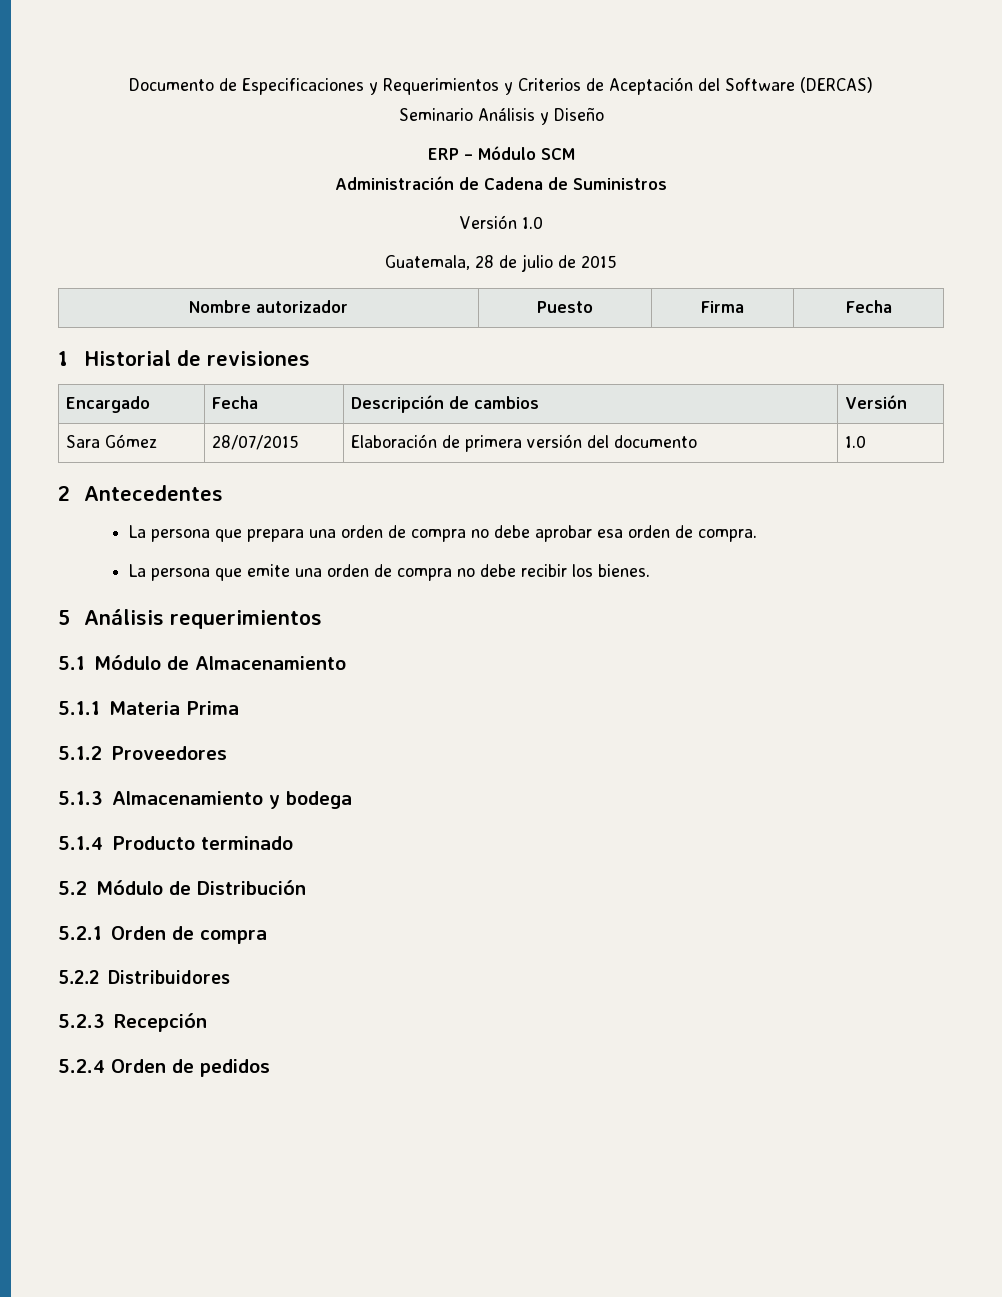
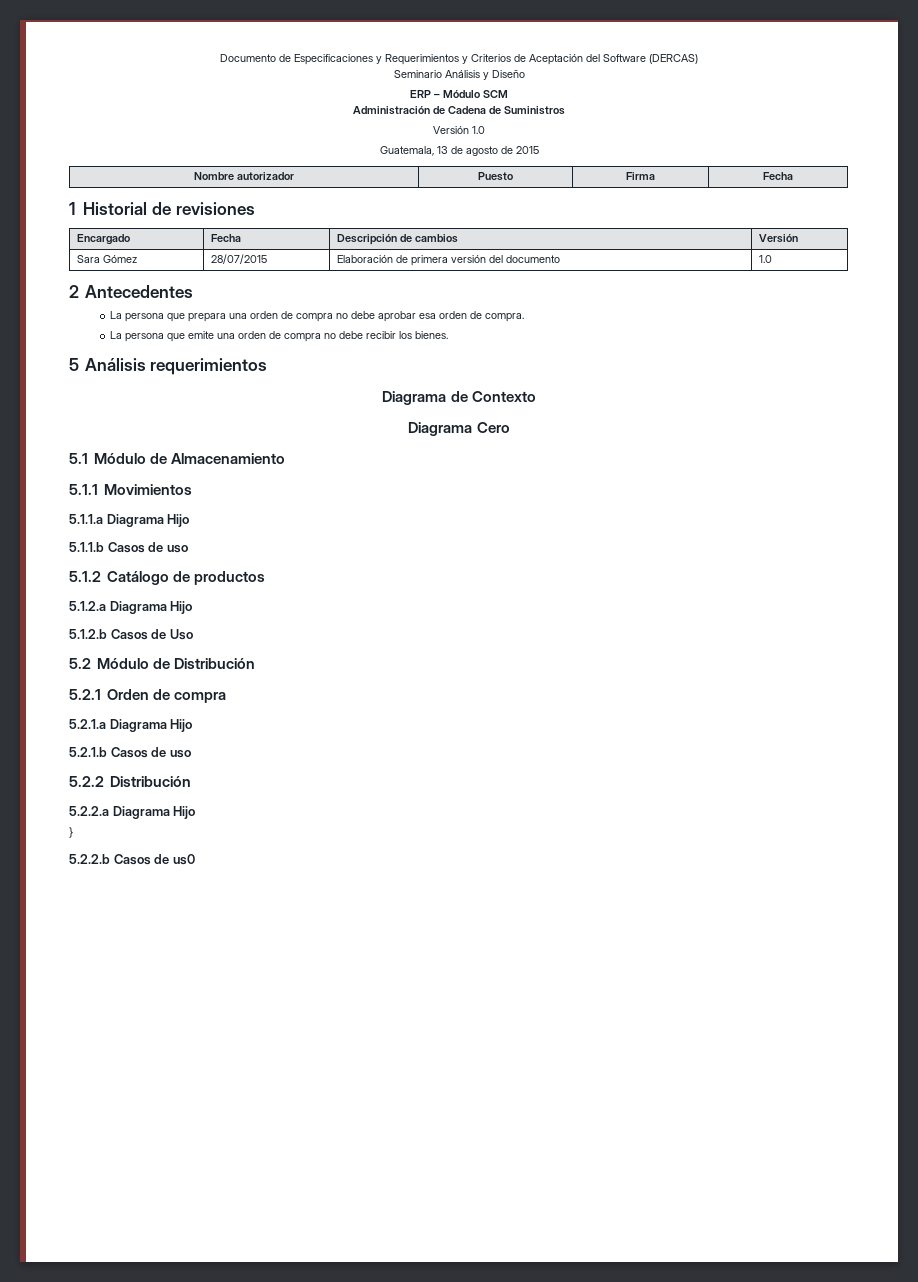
- Guatemala, 28 de julio de 2015
+ Guatemala, 13 de agosto de 2015
+ Diagrama de Contexto
+ Diagrama Cero
- 5.1.1 Materia Prima
- 5.1.2 Proveedores
- 5.1.3 Almacenamiento y bodega
- 5.1.4 Producto terminado
+ 5.1.1 Movimientos
+ 5.1.1.a Diagrama Hijo
+ 5.1.1.b Casos de uso
+ 5.1.2 Catálogo de productos
+ 5.1.2.a Diagrama Hijo
+ 5.1.2.b Casos de Uso
- 5.2.2 Distribuidores
- 5.2.3 Recepción
- 5.2.4 Orden de pedidos
+ 5.2.1.a Diagrama Hijo
+ 5.2.1.b Casos de uso
+ 5.2.2 Distribución
+ 5.2.2.a Diagrama Hijo
+ }
+ 5.2.2.b Casos de us0

